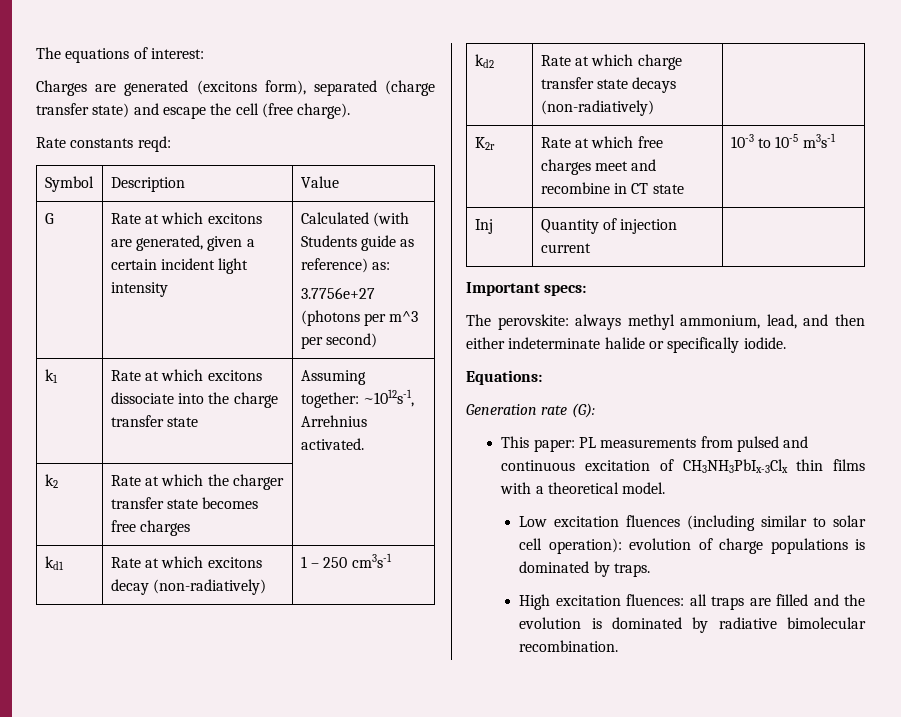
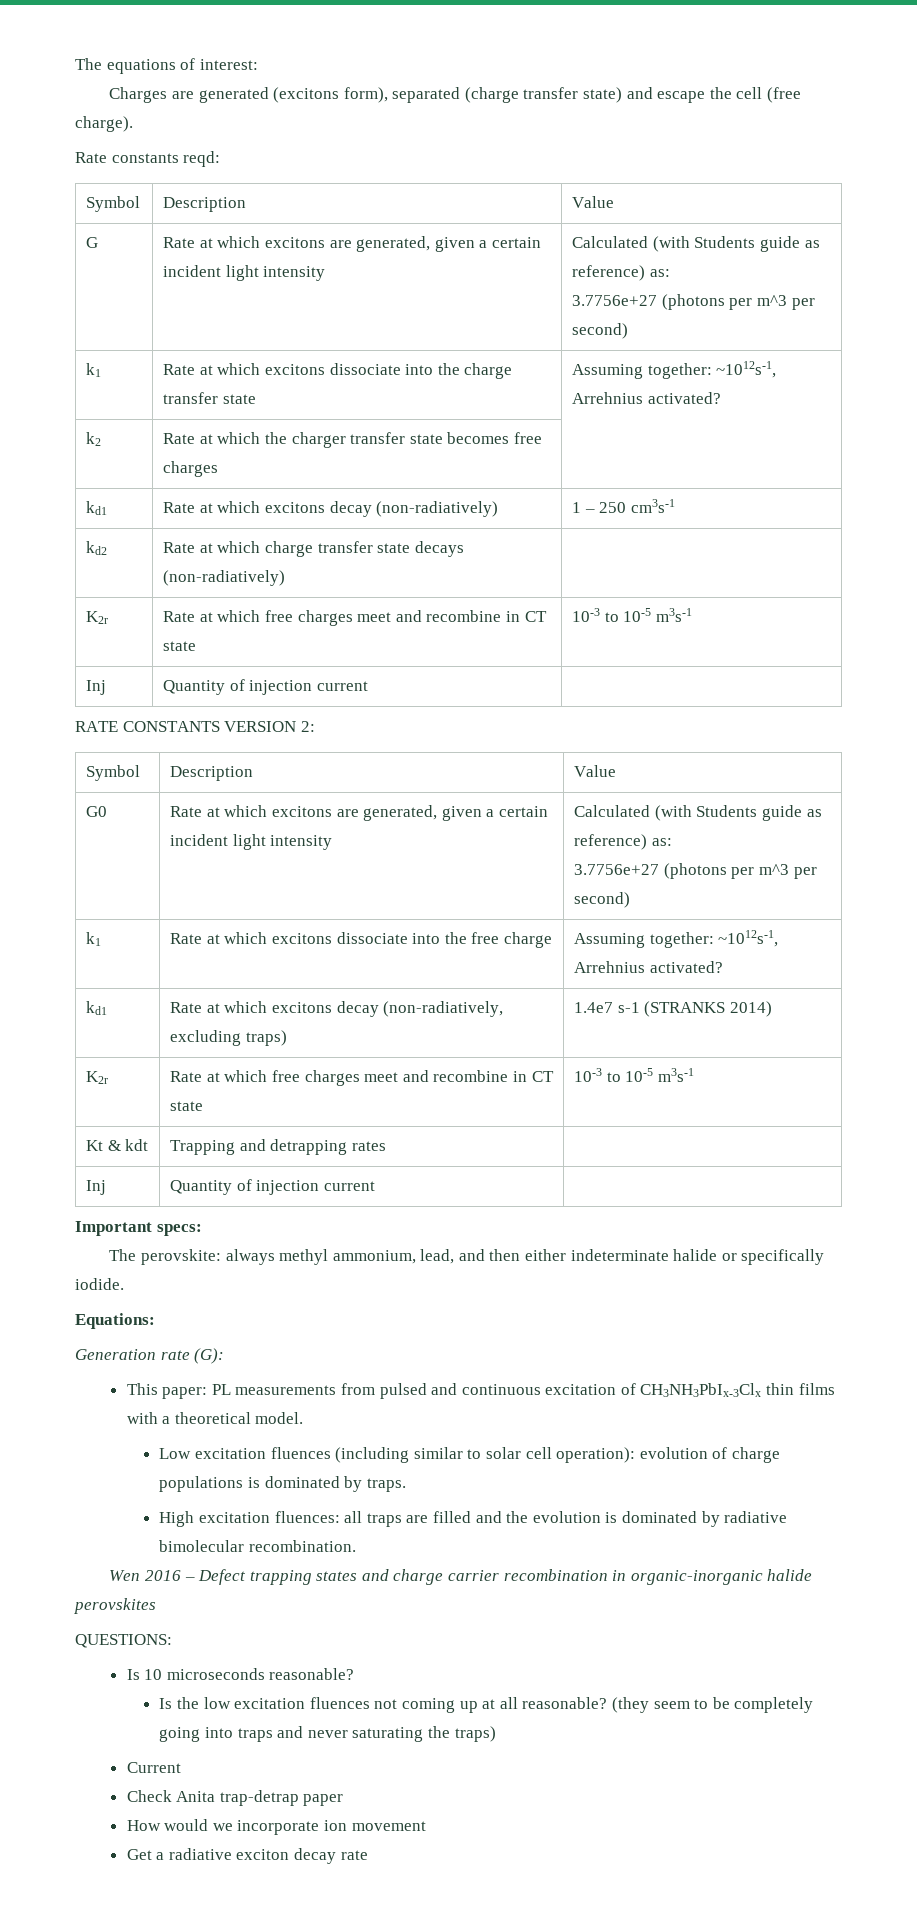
- k1 | Rate at which excitons dissociate into the charge transfer state | Assuming together: ~1012s-1, Arrehnius activated.
+ k1 | Rate at which excitons dissociate into the charge transfer state | Assuming together: ~1012s-1, Arrehnius activated?
+ RATE CONSTANTS VERSION 2:
+ Symbol | Description | Value
+ G0 | Rate at which excitons are generated, given a certain incident light intensity | Calculated (with Students guide as reference) as:
+ 3.7756e+27 (photons per m^3 per second)
+ k1 | Rate at which excitons dissociate into the free charge | Assuming together: ~1012s-1, Arrehnius activated?
+ kd1 | Rate at which excitons decay (non-radiatively, excluding traps) | 1.4e7 s-1 (STRANKS 2014)
+ K2r | Rate at which free charges meet and recombine in CT state | 10-3 to 10-5 m3s-1
+ Kt & kdt | Trapping and detrapping rates |
+ Inj | Quantity of injection current |
+ Wen 2016 – Defect trapping states and charge carrier recombination in organic-inorganic halide perovskites
+ QUESTIONS:
+ Is 10 microseconds reasonable?
+ Is the low excitation fluences not coming up at all reasonable? (they seem to be completely going into traps and never saturating the traps)
+ Current
+ Check Anita trap-detrap paper
+ How would we incorporate ion movement
+ Get a radiative exciton decay rate

